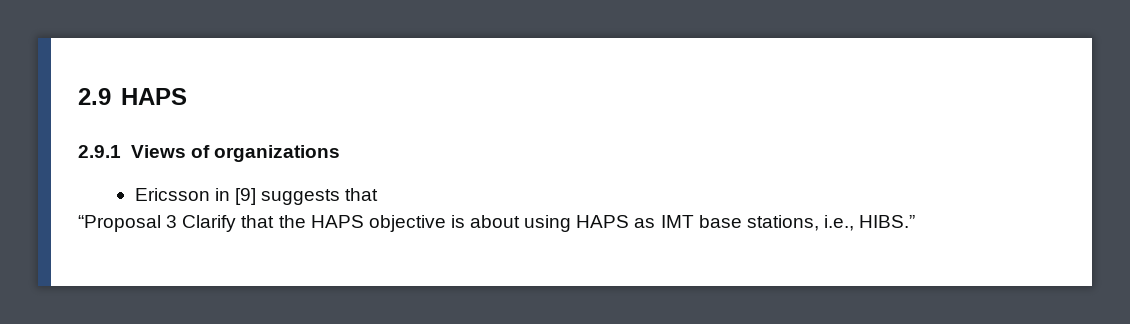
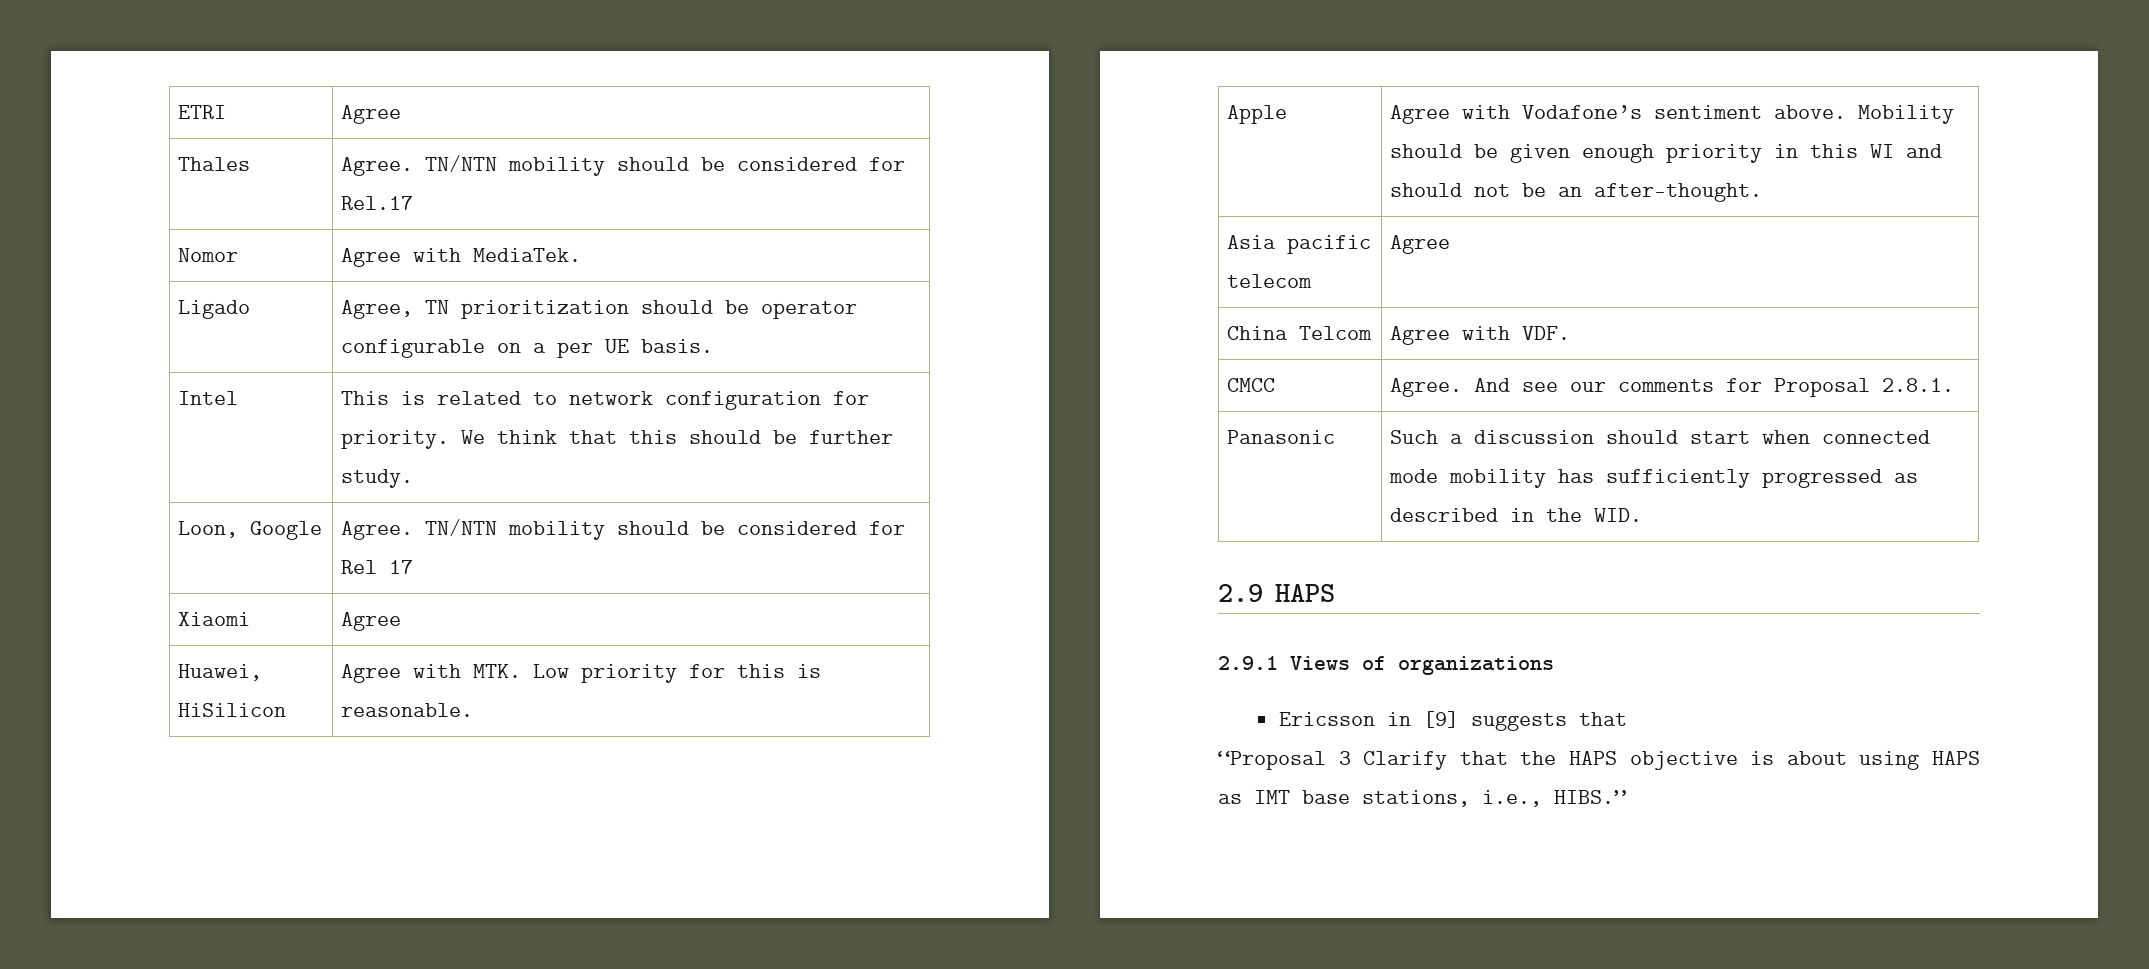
+ ETRI | Agree
+ Thales | Agree. TN/NTN mobility should be considered for Rel.17
+ Nomor | Agree with MediaTek.
+ Ligado | Agree, TN prioritization should be operator configurable on a per UE basis.
+ Intel | This is related to network configuration for priority. We think that this should be further study.
+ Loon, Google | Agree. TN/NTN mobility should be considered for Rel 17
+ Xiaomi | Agree
+ Huawei, HiSilicon | Agree with MTK. Low priority for this is reasonable.
+ Apple | Agree with Vodafone’s sentiment above. Mobility should be given enough priority in this WI and should not be an after-thought.
+ Asia pacific telecom | Agree
+ China Telcom | Agree with VDF.
+ CMCC | Agree. And see our comments for Proposal 2.8.1.
+ Panasonic | Such a discussion should start when connected mode mobility has sufficiently progressed as described in the WID.

